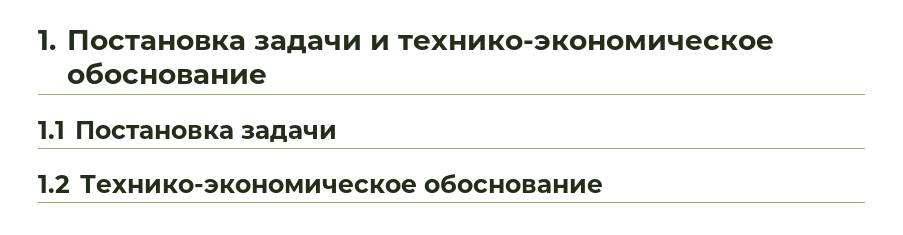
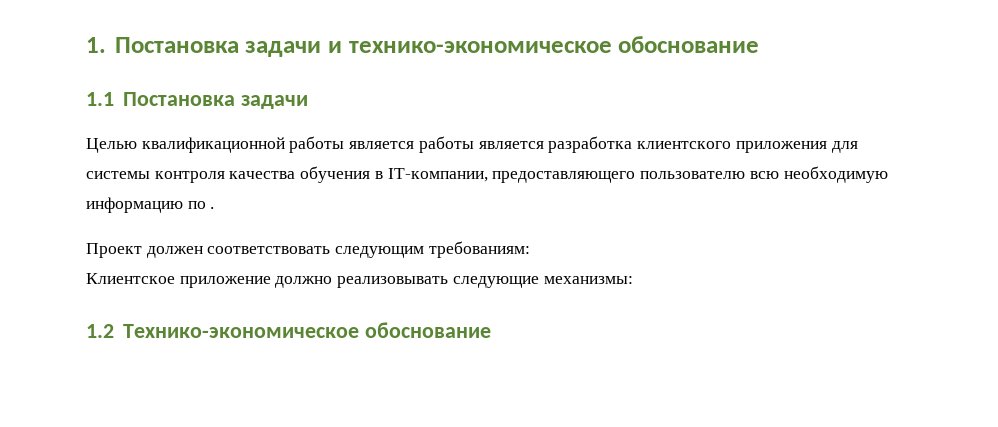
+ Целью квалификационной работы является работы является разработка клиентского приложения для системы контроля качества обучения в IT-компании, предоставляющего пользователю всю необходимую информацию по .
+ Проект должен соответствовать следующим требованиям:
+ Клиентское приложение должно реализовывать следующие механизмы:

